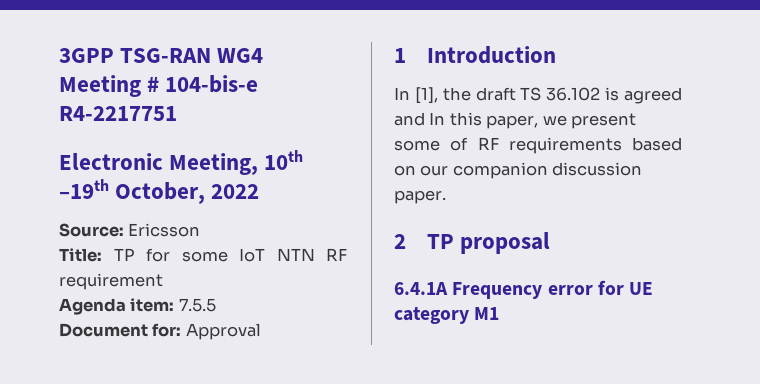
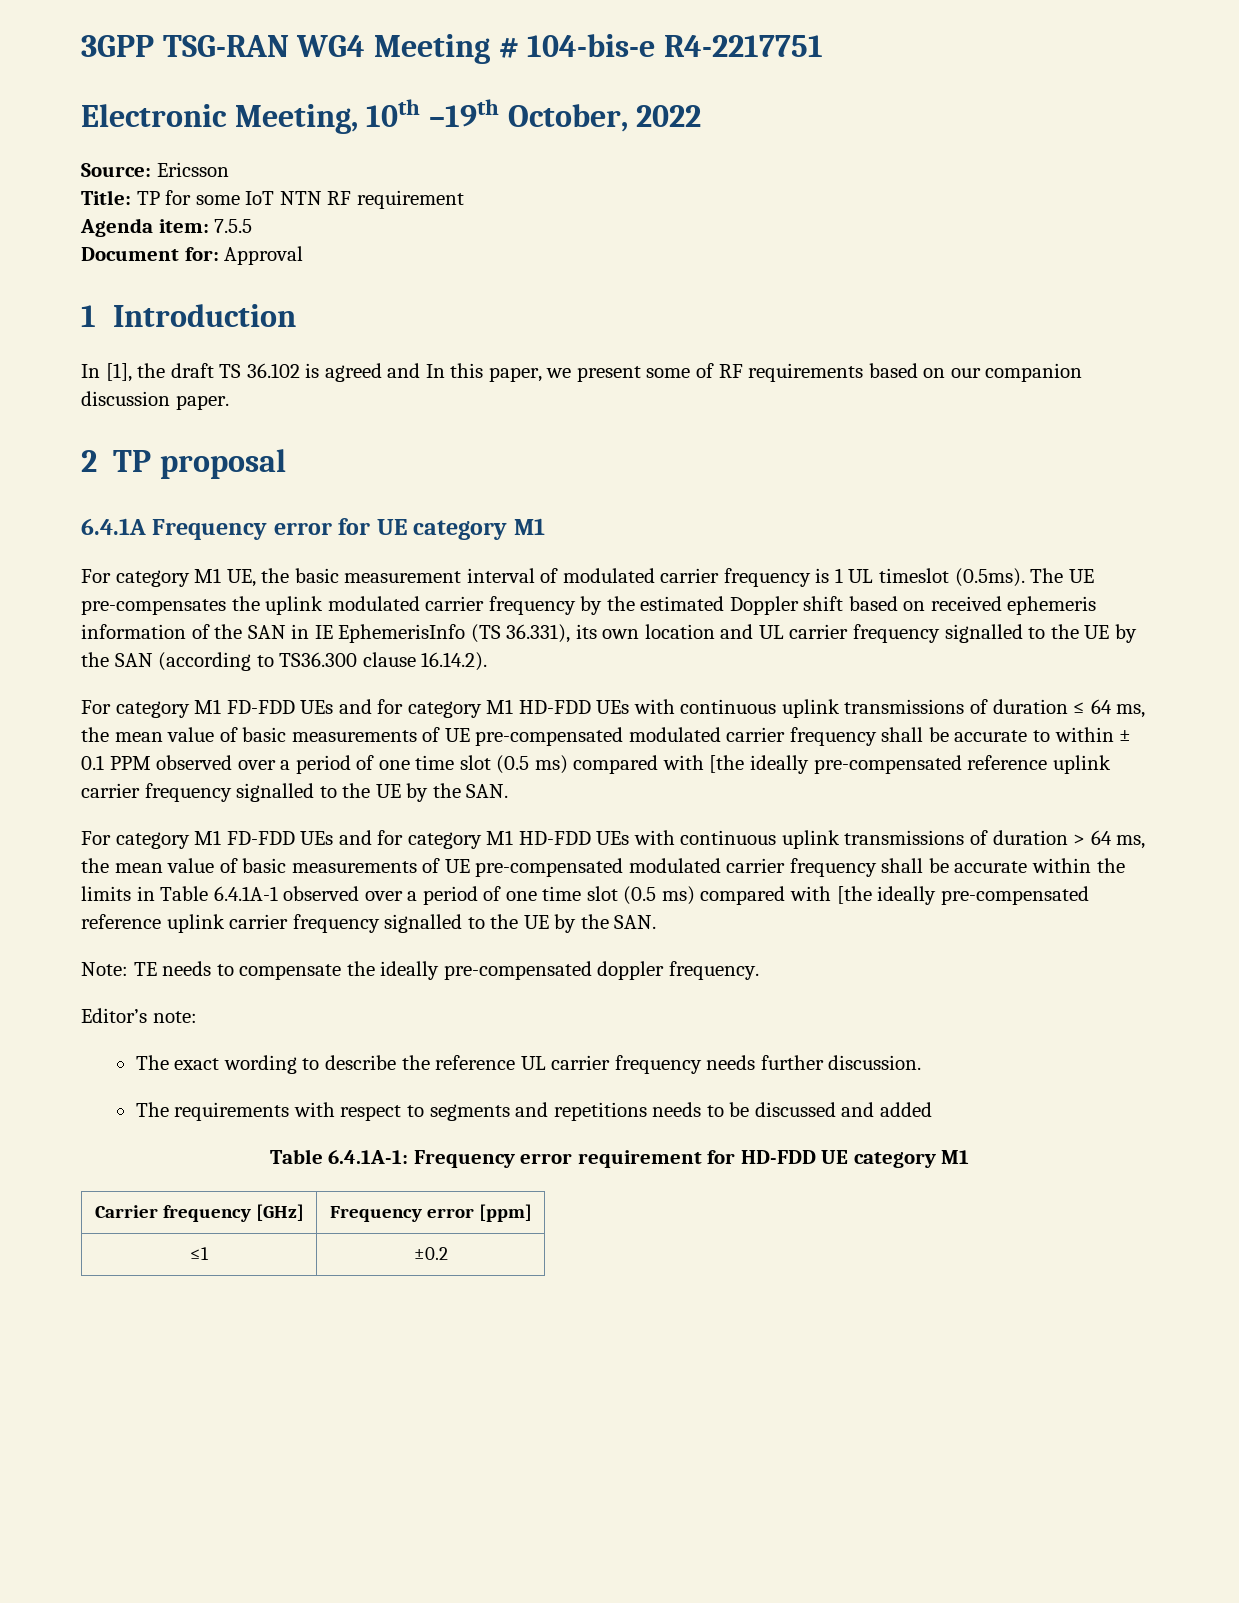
+ For category M1 UE, the basic measurement interval of modulated carrier frequency is 1 UL timeslot (0.5ms). The UE pre-compensates the uplink modulated carrier frequency by the estimated Doppler shift based on received ephemeris information of the SAN in IE EphemerisInfo (TS 36.331), its own location and UL carrier frequency signalled to the UE by the SAN (according to TS36.300 clause 16.14.2).
+ For category M1 FD-FDD UEs and for category M1 HD-FDD UEs with continuous uplink transmissions of duration ≤ 64 ms, the mean value of basic measurements of UE pre-compensated modulated carrier frequency shall be accurate to within ± 0.1 PPM observed over a period of one time slot (0.5 ms) compared with [the ideally pre-compensated reference uplink carrier frequency signalled to the UE by the SAN.
+ For category M1 FD-FDD UEs and for category M1 HD-FDD UEs with continuous uplink transmissions of duration > 64 ms, the mean value of basic measurements of UE pre-compensated modulated carrier frequency shall be accurate within the limits in Table 6.4.1A-1 observed over a period of one time slot (0.5 ms) compared with [the ideally pre-compensated reference uplink carrier frequency signalled to the UE by the SAN.
+ Note: TE needs to compensate the ideally pre-compensated doppler frequency.
+ Editor’s note:
+ The exact wording to describe the reference UL carrier frequency needs further discussion.
+ The requirements with respect to segments and repetitions needs to be discussed and added
+ Table 6.4.1A-1: Frequency error requirement for HD-FDD UE category M1
+ Carrier frequency [GHz] | Frequency error [ppm]
+ ≤1 | ±0.2

